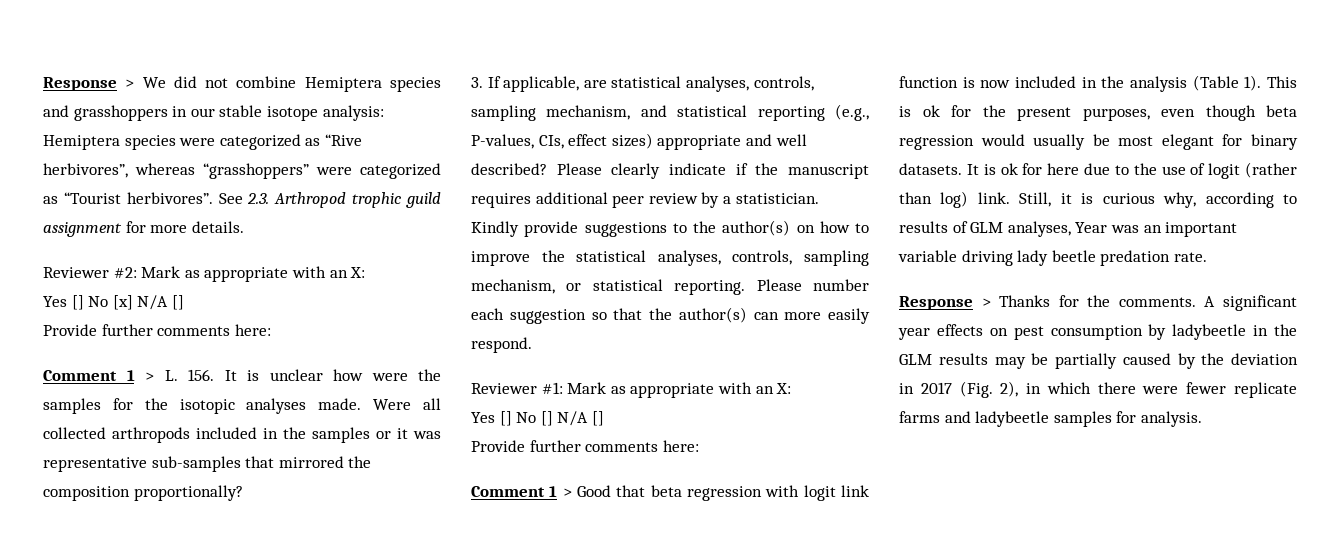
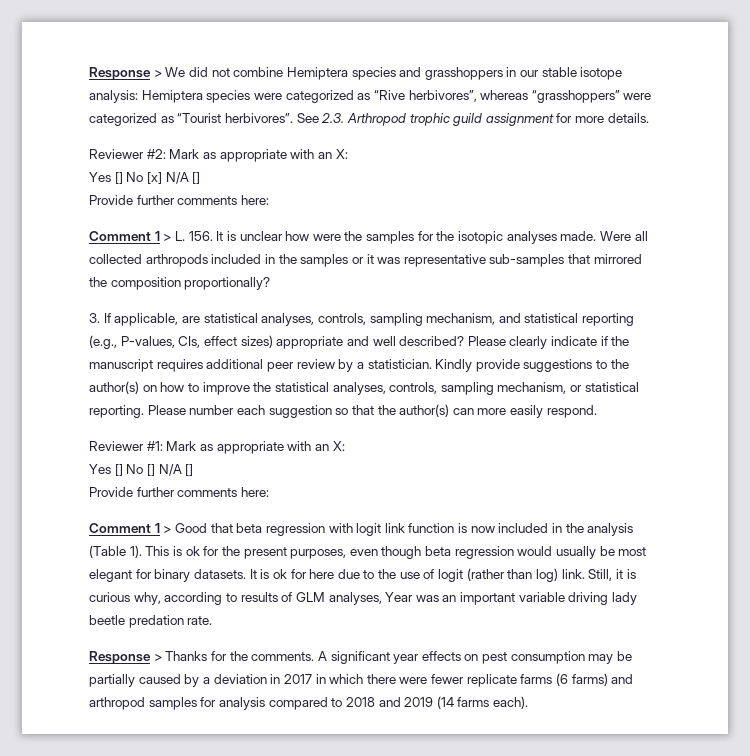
- A significant year effects on pest consumption by ladybeetle in the GLM results may be partially caused by the deviation in 2017 (Fig. 2), in which there were fewer replicate farms and ladybeetle samples for analysis.
+ A significant year effects on pest consumption may be partially caused by a deviation in 2017 in which there were fewer replicate farms (6 farms) and arthropod samples for analysis compared to 2018 and 2019 (14 farms each).

